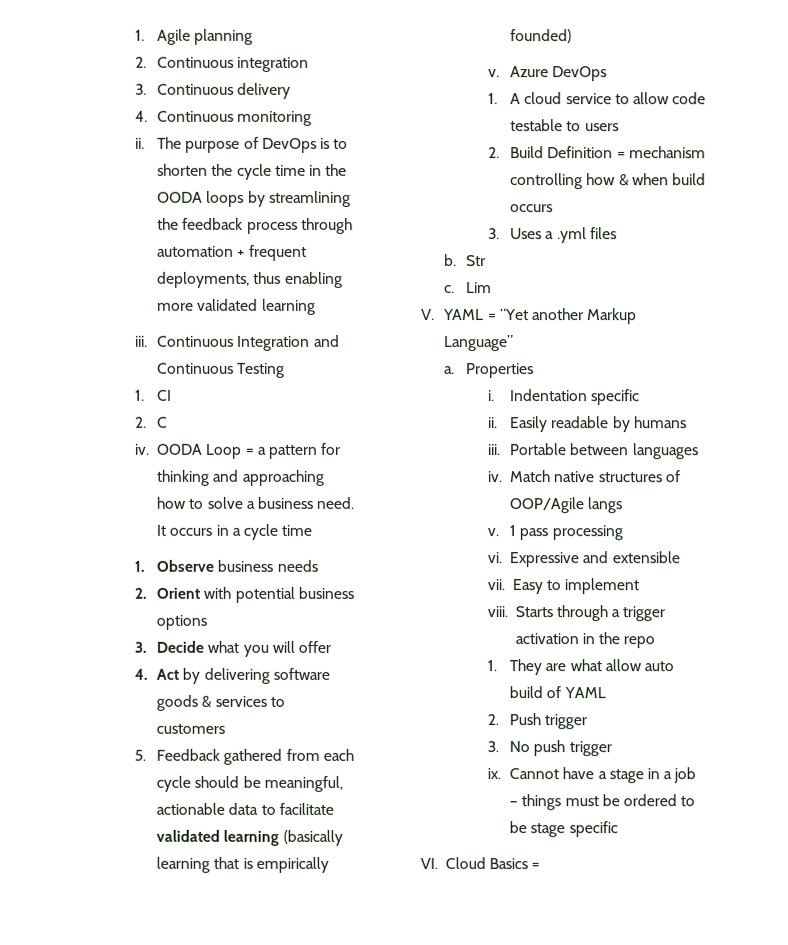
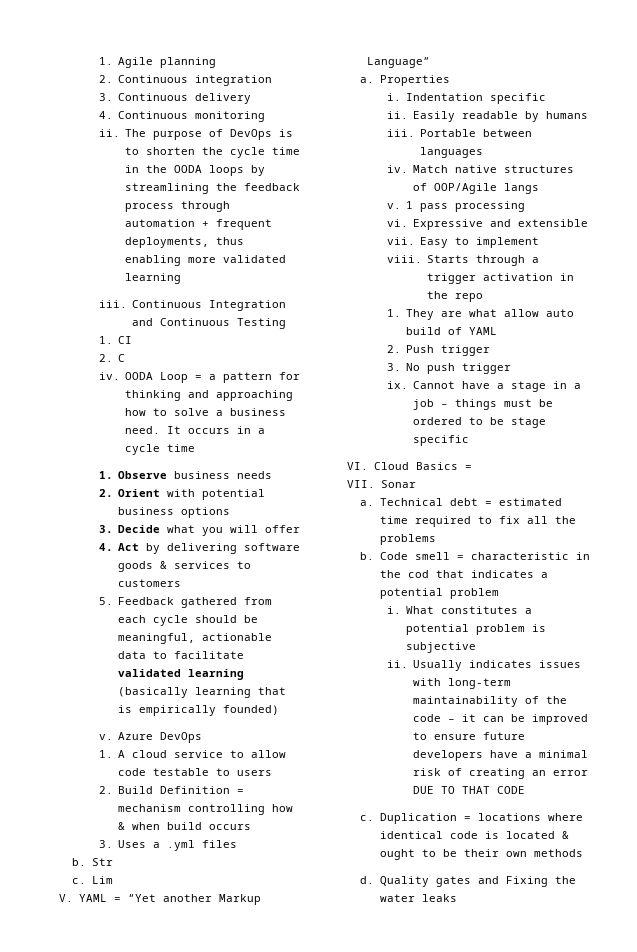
+ VII. Sonar
+ a. Technical debt = estimated time required to fix all the problems
+ b. Code smell = characteristic in the cod that indicates a potential problem
+ i. What constitutes a potential problem is subjective
+ ii. Usually indicates issues with long-term maintainability of the code – it can be improved to ensure future developers have a minimal risk of creating an error DUE TO THAT CODE
+ c. Duplication = locations where identical code is located & ought to be their own methods
+ d. Quality gates and Fixing the water leaks

